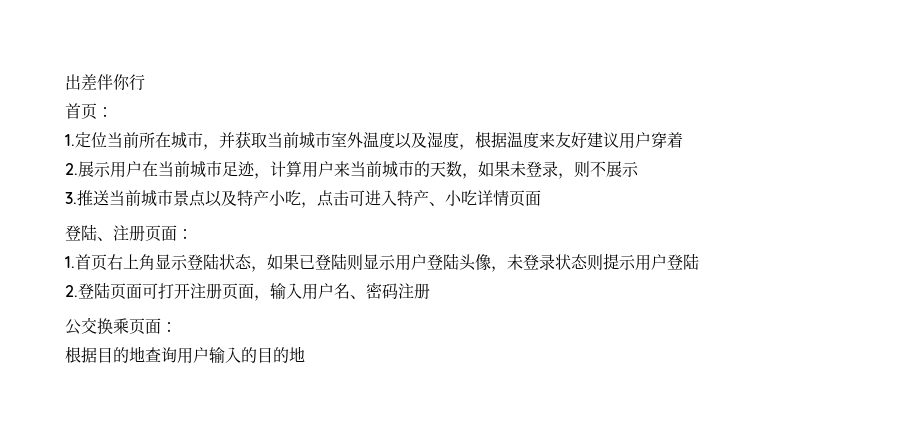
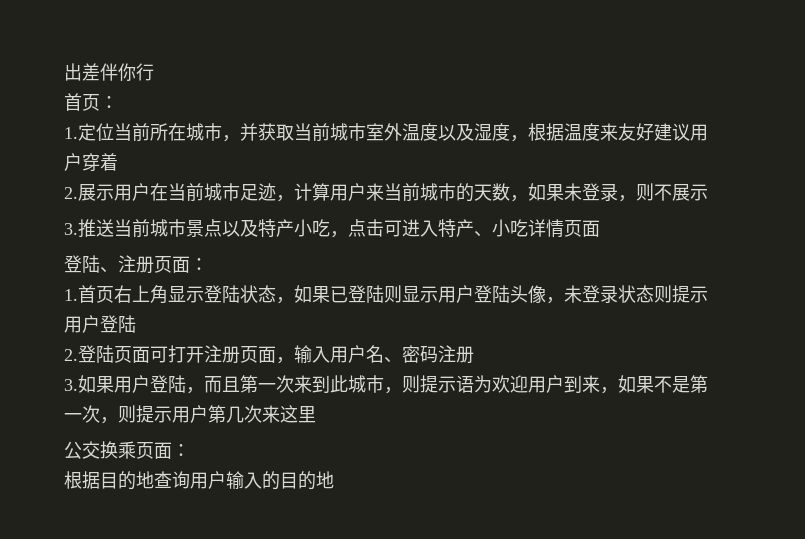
+ 3.如果用户登陆，而且第一次来到此城市，则提示语为欢迎用户到来，如果不是第一次，则提示用户第几次来这里

